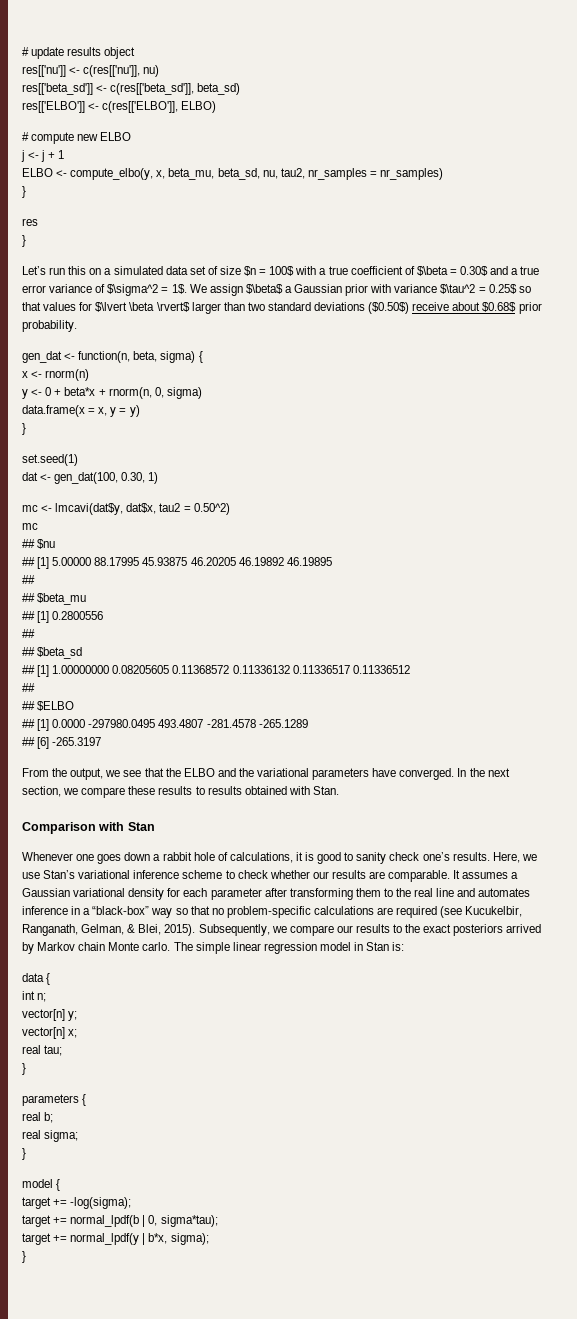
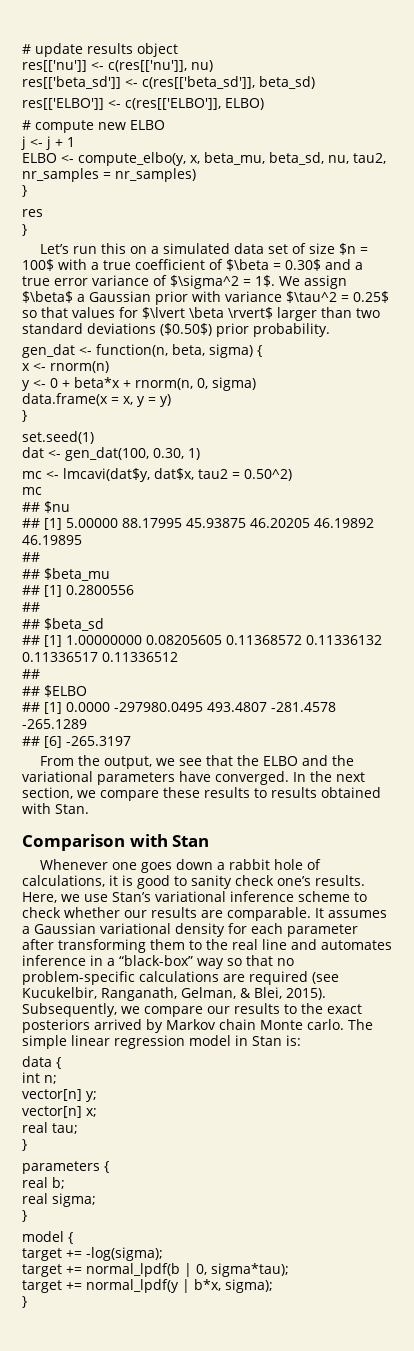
- We assign $\beta$ a Gaussian prior with variance $\tau^2 = 0.25$ so that values for $\lvert \beta \rvert$ larger than two standard deviations ($0.50$) receive about $0.68$ prior probability.
+ We assign $\beta$ a Gaussian prior with variance $\tau^2 = 0.25$ so that values for $\lvert \beta \rvert$ larger than two standard deviations ($0.50$) prior probability.

